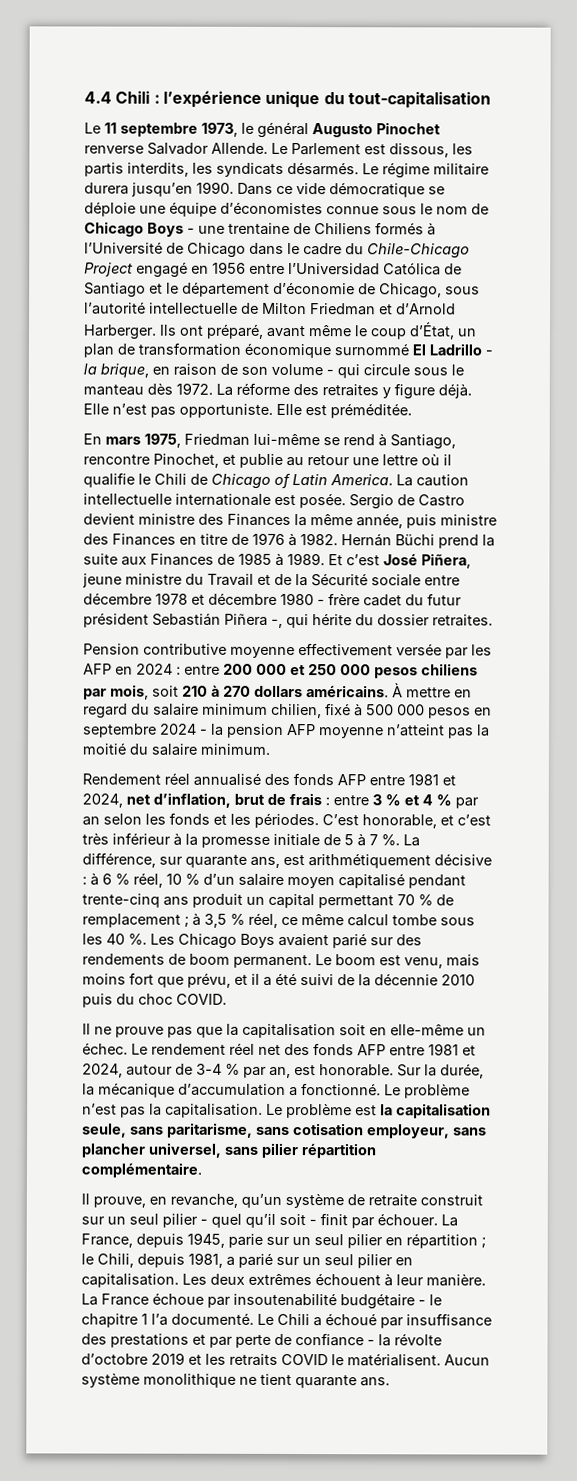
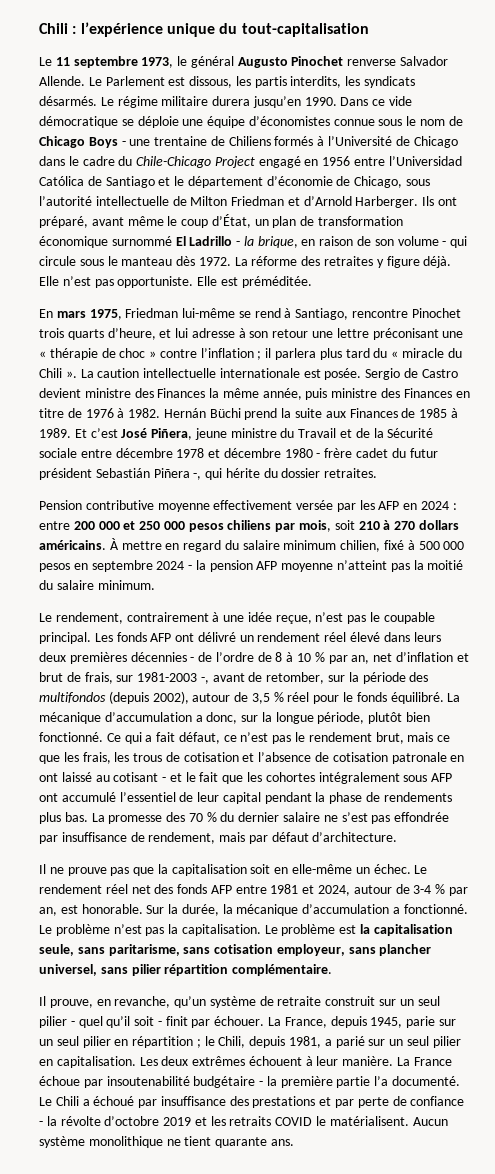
- 4.4 Chili : l’expérience unique du tout-capitalisation
+ Chili : l’expérience unique du tout-capitalisation
- En mars 1975, Friedman lui-même se rend à Santiago, rencontre Pinochet, et publie au retour une lettre où il qualifie le Chili de Chicago of Latin America.
+ En mars 1975, Friedman lui-même se rend à Santiago, rencontre Pinochet trois quarts d’heure, et lui adresse à son retour une lettre préconisant une « thérapie de choc » contre l’inflation ; il parlera plus tard du « miracle du Chili ».
- Rendement réel annualisé des fonds AFP entre 1981 et 2024, net d’inflation, brut de frais : entre 3 % et 4 % par an selon les fonds et les périodes. C’est honorable, et c’est très inférieur à la promesse initiale de 5 à 7 %. La différence, sur quarante ans, est arithmétiquement décisive : à 6 % réel, 10 % d’un salaire moyen capitalisé pendant trente-cinq ans produit un capital permettant 70 % de remplacement ; à 3,5 % réel, ce même calcul tombe sous les 40 %. Les Chicago Boys avaient parié sur des rendements de boom permanent. Le boom est venu, mais moins fort que prévu, et il a été suivi de la décennie 2010 puis du choc COVID.
+ Le rendement, contrairement à une idée reçue, n’est pas le coupable principal. Les fonds AFP ont délivré un rendement réel élevé dans leurs deux premières décennies - de l’ordre de 8 à 10 % par an, net d’inflation et brut de frais, sur 1981-2003 -, avant de retomber, sur la période des multifondos (depuis 2002), autour de 3,5 % réel pour le fonds équilibré. La mécanique d’accumulation a donc, sur la longue période, plutôt bien fonctionné. Ce qui a fait défaut, ce n’est pas le rendement brut, mais ce que les frais, les trous de cotisation et l’absence de cotisation patronale en ont laissé au cotisant - et le fait que les cohortes intégralement sous AFP ont accumulé l’essentiel de leur capital pendant la phase de rendements plus bas. La promesse des 70 % du dernier salaire ne s’est pas effondrée par insuffisance de rendement, mais par défaut d’architecture.
- La France échoue par insoutenabilité budgétaire - le chapitre 1 l’a documenté.
+ La France échoue par insoutenabilité budgétaire - la première partie l’a documenté.

